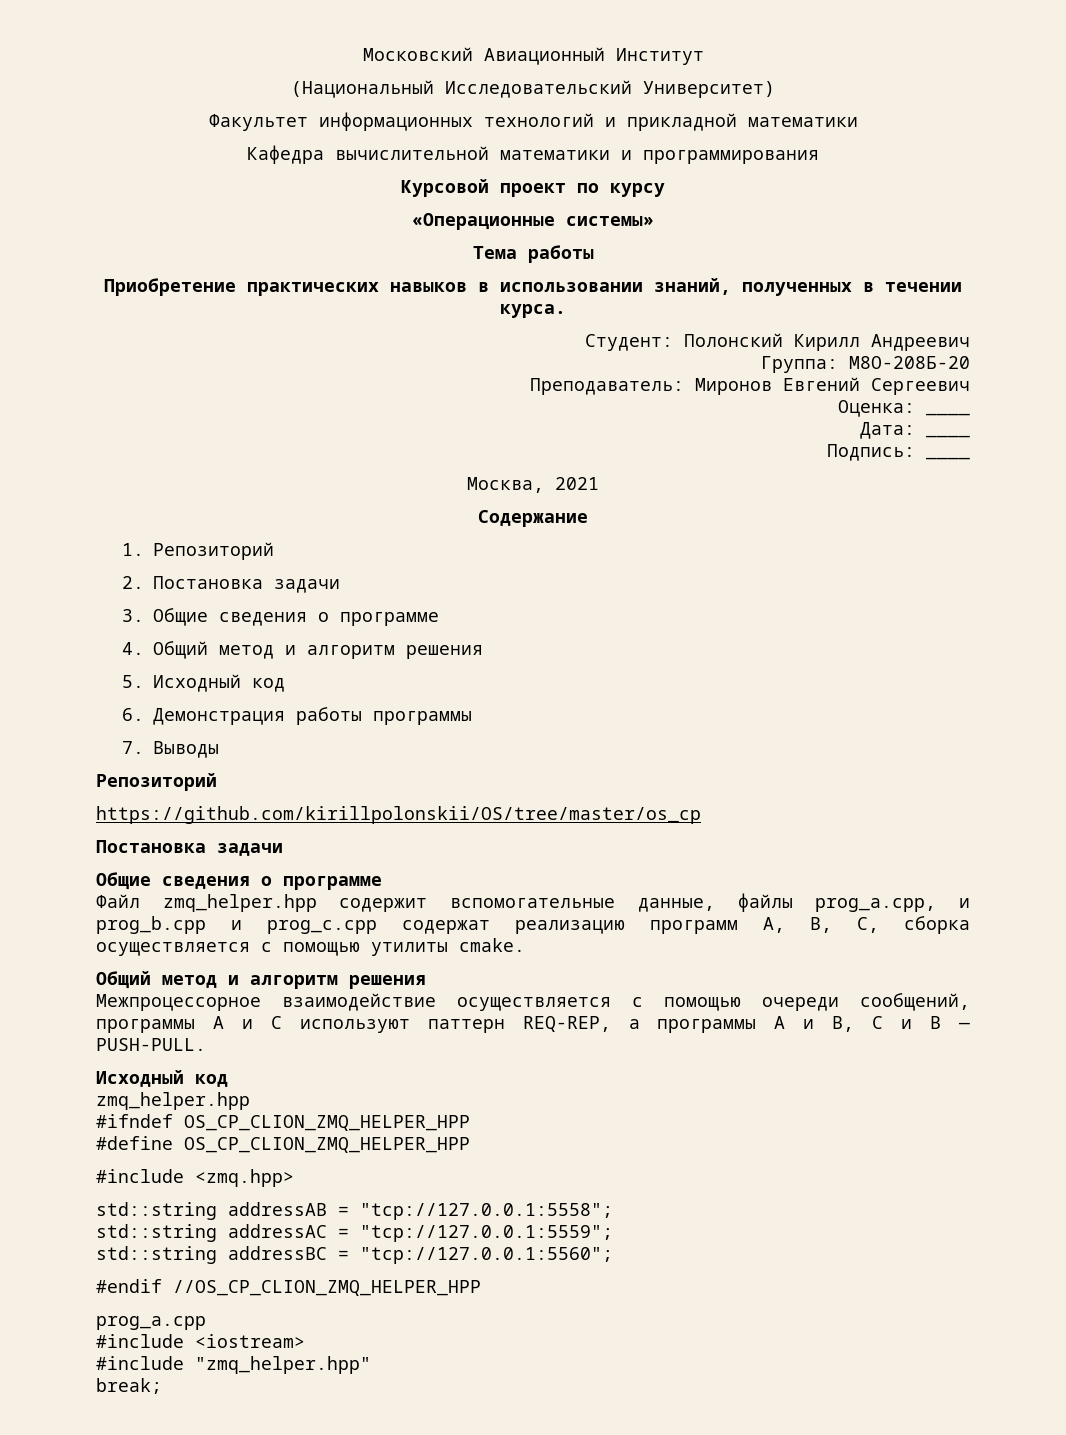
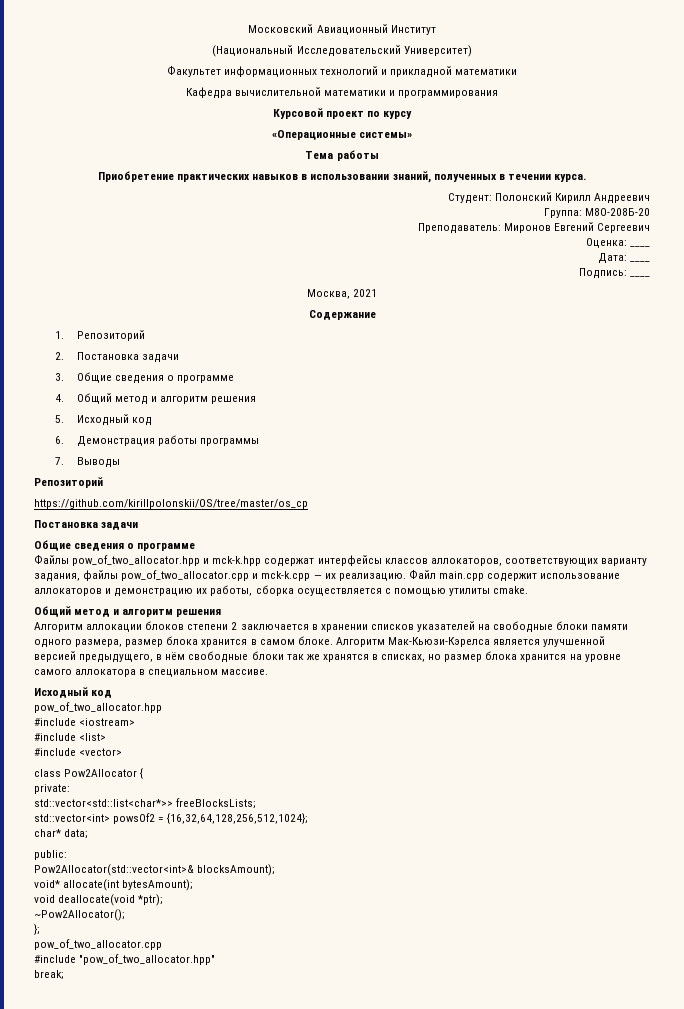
- Файл zmq_helper.hpp содержит вспомогательные данные, файлы prog_a.cpp, и prog_b.cpp и prog_c.cpp содержат реализацию программ A, B, C, сборка осуществляется с помощью утилиты cmake.
+ Файлы pow_of_two_allocator.hpp и mck-k.hpp содержат интерфейсы классов аллокаторов, соответствующих варианту задания, файлы pow_of_two_allocator.сpp и mck-k.сpp — их реализацию. Файл main.cpp содержит использование аллокаторов и демонстрацию их работы, сборка осуществляется с помощью утилиты cmake.
- Межпроцессорное взаимодействие осуществляется с помощью очереди сообщений, программы A и C используют паттерн REQ-REP, а программы A и B, C и B — PUSH-PULL.
+ Алгоритм аллокации блоков степени 2 заключается в хранении списков указателей на свободные блоки памяти одного размера, размер блока хранится в самом блоке. Алгоритм Мак-Кьюзи-Кэрелса является улучшенной версией предыдущего, в нём свободные блоки так же хранятся в списках, но размер блока хранится на уровне самого аллокатора в специальном массиве.
  Исходный код
- zmq_helper.hpp
- #ifndef OS_CP_CLION_ZMQ_HELPER_HPP
- #define OS_CP_CLION_ZMQ_HELPER_HPP
- #include <zmq.hpp>
- std::string addressAB = "tcp://127.0.0.1:5558";
- std::string addressAC = "tcp://127.0.0.1:5559";
- std::string addressBC = "tcp://127.0.0.1:5560";
- #endif //OS_CP_CLION_ZMQ_HELPER_HPP
- prog_a.cpp
+ pow_of_two_allocator.hpp
  #include <iostream>
- #include "zmq_helper.hpp"
+ #include <list>
+ #include <vector>
+ class Pow2Allocator {
+ private:
+ std::vector<std::list<char*>> freeBlocksLists;
+ std::vector<int> powsOf2 = {16,32,64,128,256,512,1024};
+ char* data;
+ public:
+ Pow2Allocator(std::vector<int>& blocksAmount);
+ void* allocate(int bytesAmount);
+ void deallocate(void *ptr);
+ ~Pow2Allocator();
+ };
+ pow_of_two_allocator.cpp
+ #include "pow_of_two_allocator.hpp"

